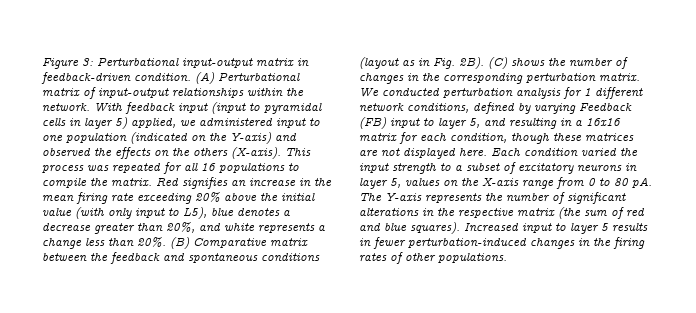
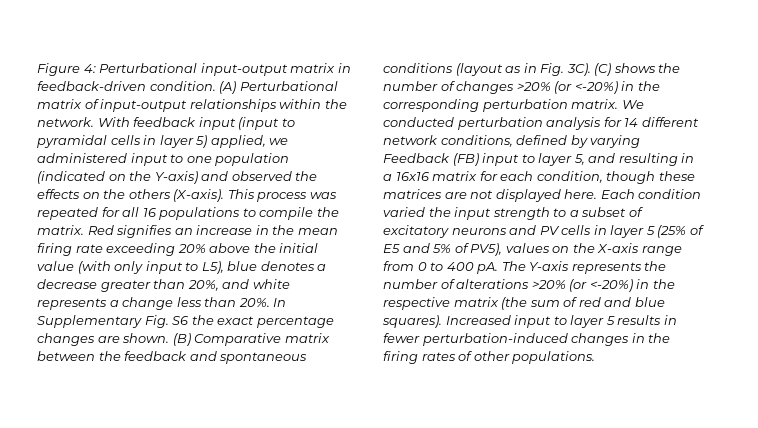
- Figure 3: Perturbational input-output matrix in feedback-driven condition.
+ Figure 4: Perturbational input-output matrix in feedback-driven condition.
+ In Supplementary Fig. S6 the exact percentage changes are shown.
- (B) Comparative matrix between the feedback and spontaneous conditions (layout as in Fig. 2B).
+ (B) Comparative matrix between the feedback and spontaneous conditions (layout as in Fig. 3C).
- (C) shows the number of changes in the corresponding perturbation matrix.
+ (C) shows the number of changes >20% (or <-20%) in the corresponding perturbation matrix.
- We conducted perturbation analysis for 1 different network conditions, defined by varying Feedback (FB) input to layer 5, and resulting in a 16x16 matrix for each condition, though these matrices are not displayed here.
+ We conducted perturbation analysis for 14 different network conditions, defined by varying Feedback (FB) input to layer 5, and resulting in a 16x16 matrix for each condition, though these matrices are not displayed here.
- Each condition varied the input strength to a subset of excitatory neurons in layer 5, values on the X-axis range from 0 to 80 pA.
+ Each condition varied the input strength to a subset of excitatory neurons and PV cells in layer 5 (25% of E5 and 5% of PV5), values on the X-axis range from 0 to 400 pA.
- The Y-axis represents the number of significant alterations in the respective matrix (the sum of red and blue squares).
+ The Y-axis represents the number of alterations >20% (or <-20%) in the respective matrix (the sum of red and blue squares).

